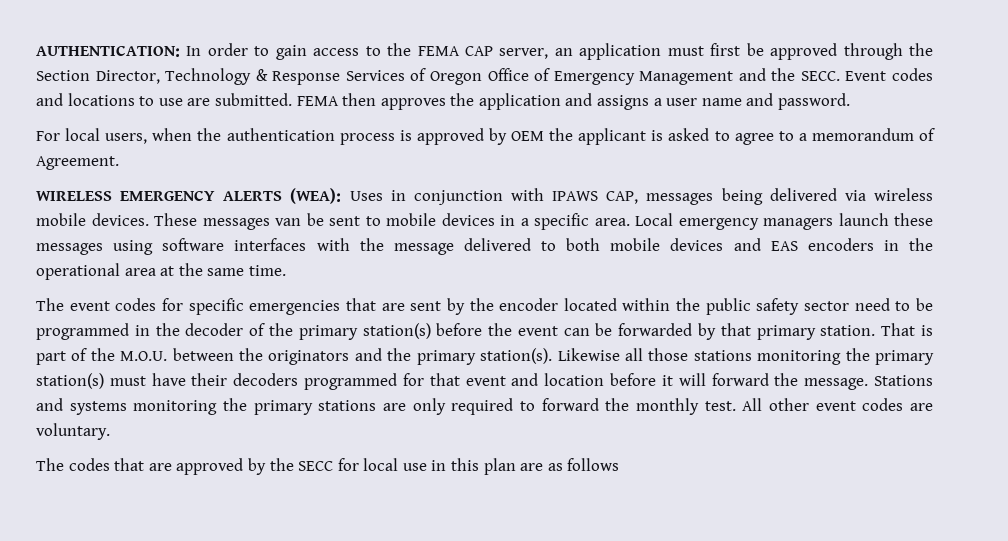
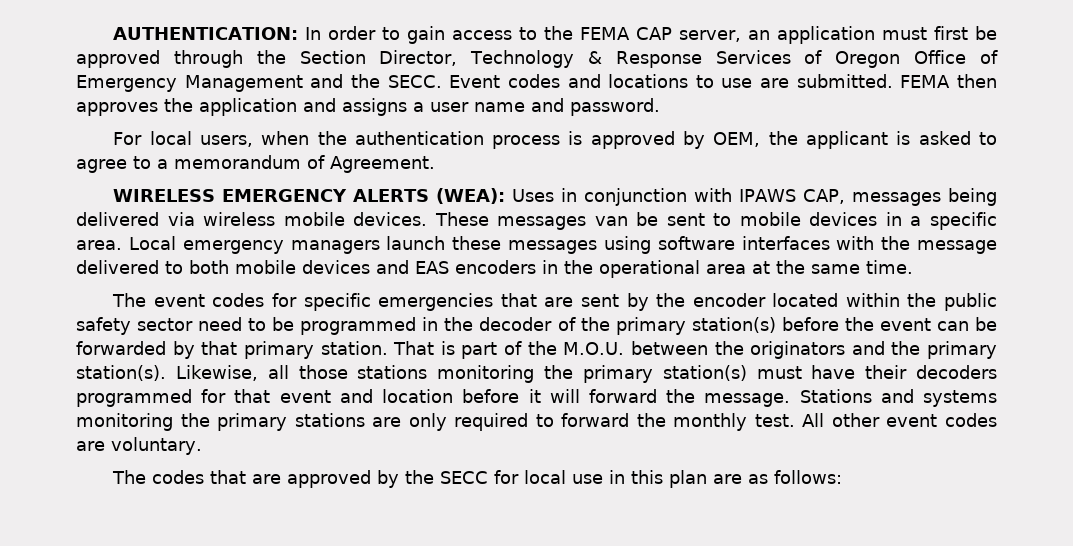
- For local users, when the authentication process is approved by OEM the applicant is asked to agree to a memorandum of Agreement.
+ For local users, when the authentication process is approved by OEM, the applicant is asked to agree to a memorandum of Agreement.
- Likewise all those stations monitoring the primary station(s) must have their decoders programmed for that event and location before it will forward the message.
+ Likewise, all those stations monitoring the primary station(s) must have their decoders programmed for that event and location before it will forward the message.
- The codes that are approved by the SECC for local use in this plan are as follows
+ The codes that are approved by the SECC for local use in this plan are as follows:

